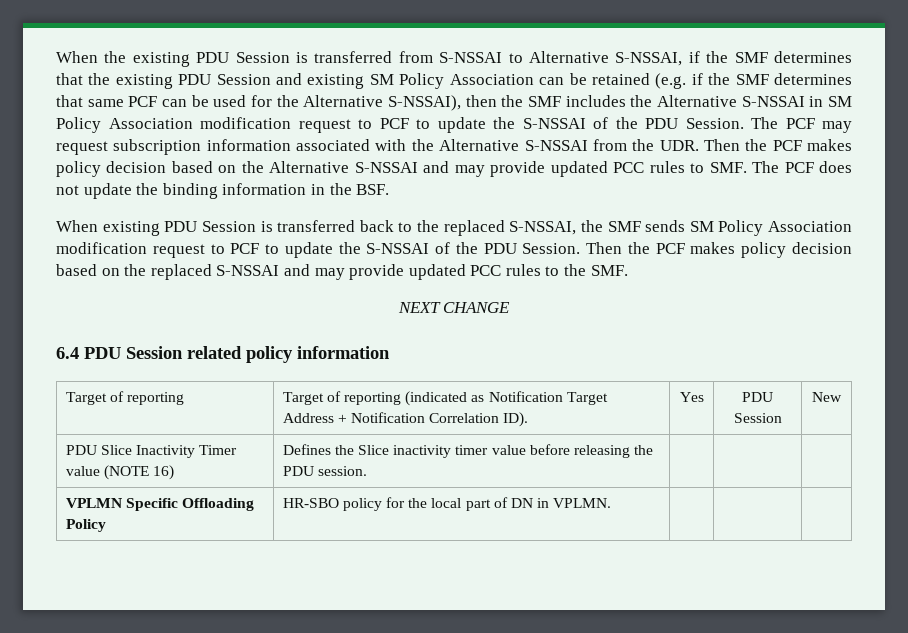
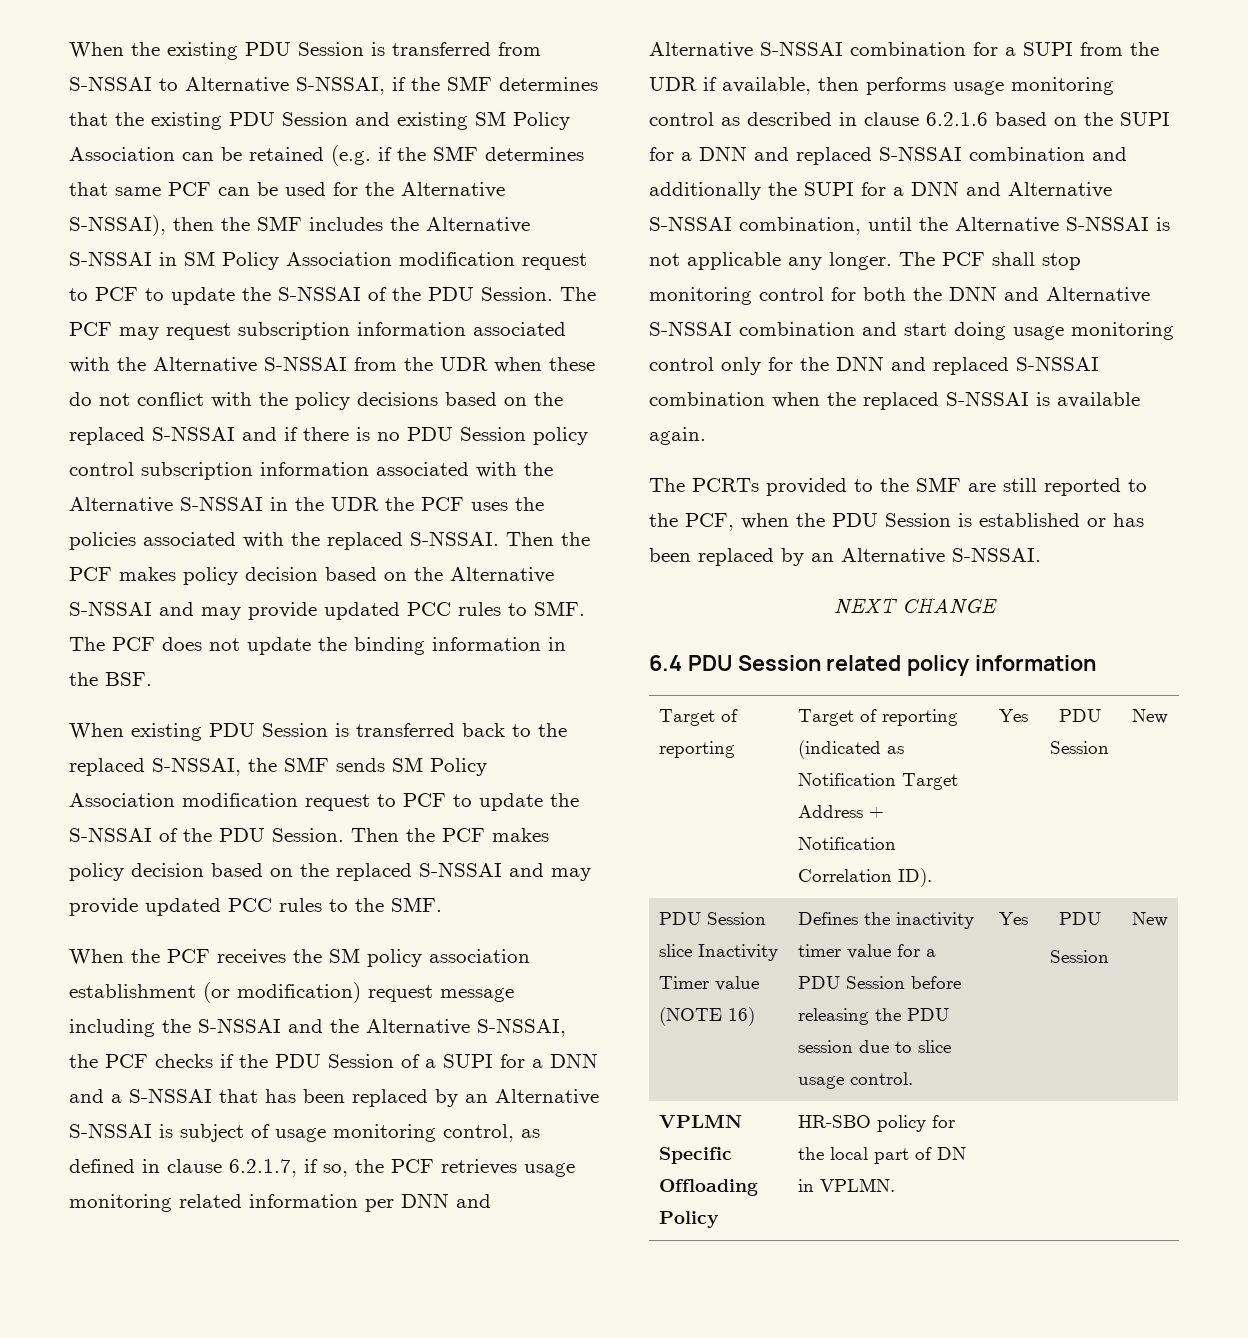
- The PCF may request subscription information associated with the Alternative S-NSSAI from the UDR. Then the PCF makes policy decision based on the Alternative S-NSSAI and may provide updated PCC rules to SMF. The PCF does not update the binding information in the BSF.
+ The PCF may request subscription information associated with the Alternative S-NSSAI from the UDR when these do not conflict with the policy decisions based on the replaced S-NSSAI and if there is no PDU Session policy control subscription information associated with the Alternative S-NSSAI in the UDR the PCF uses the policies associated with the replaced S-NSSAI. Then the PCF makes policy decision based on the Alternative S-NSSAI and may provide updated PCC rules to SMF. The PCF does not update the binding information in the BSF.
+ When the PCF receives the SM policy association establishment (or modification) request message including the S-NSSAI and the Alternative S-NSSAI, the PCF checks if the PDU Session of a SUPI for a DNN and a S-NSSAI that has been replaced by an Alternative S-NSSAI is subject of usage monitoring control, as defined in clause 6.2.1.7, if so, the PCF retrieves usage monitoring related information per DNN and Alternative S-NSSAI combination for a SUPI from the UDR if available, then performs usage monitoring control as described in clause 6.2.1.6 based on the SUPI for a DNN and replaced S-NSSAI combination and additionally the SUPI for a DNN and Alternative S-NSSAI combination, until the Alternative S-NSSAI is not applicable any longer. The PCF shall stop monitoring control for both the DNN and Alternative S-NSSAI combination and start doing usage monitoring control only for the DNN and replaced S-NSSAI combination when the replaced S-NSSAI is available again.
+ The PCRTs provided to the SMF are still reported to the PCF, when the PDU Session is established or has been replaced by an Alternative S-NSSAI.
- PDU Slice Inactivity Timer value (NOTE 16) | Defines the Slice inactivity timer value before releasing the PDU session. | | |
+ PDU Session slice Inactivity Timer value (NOTE 16) | Defines the inactivity timer value for a PDU Session before releasing the PDU session due to slice usage control. | Yes | PDU
+ Session | New

